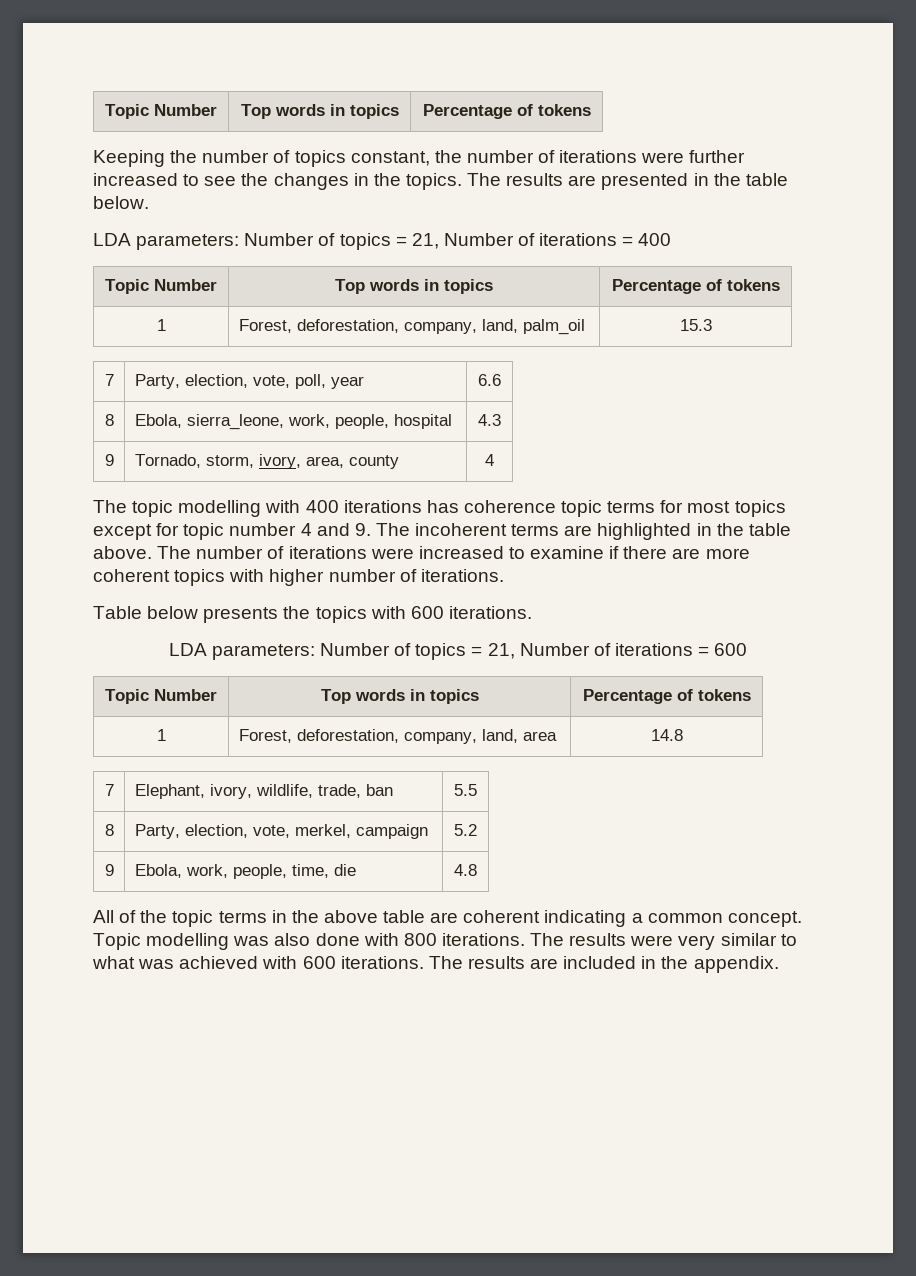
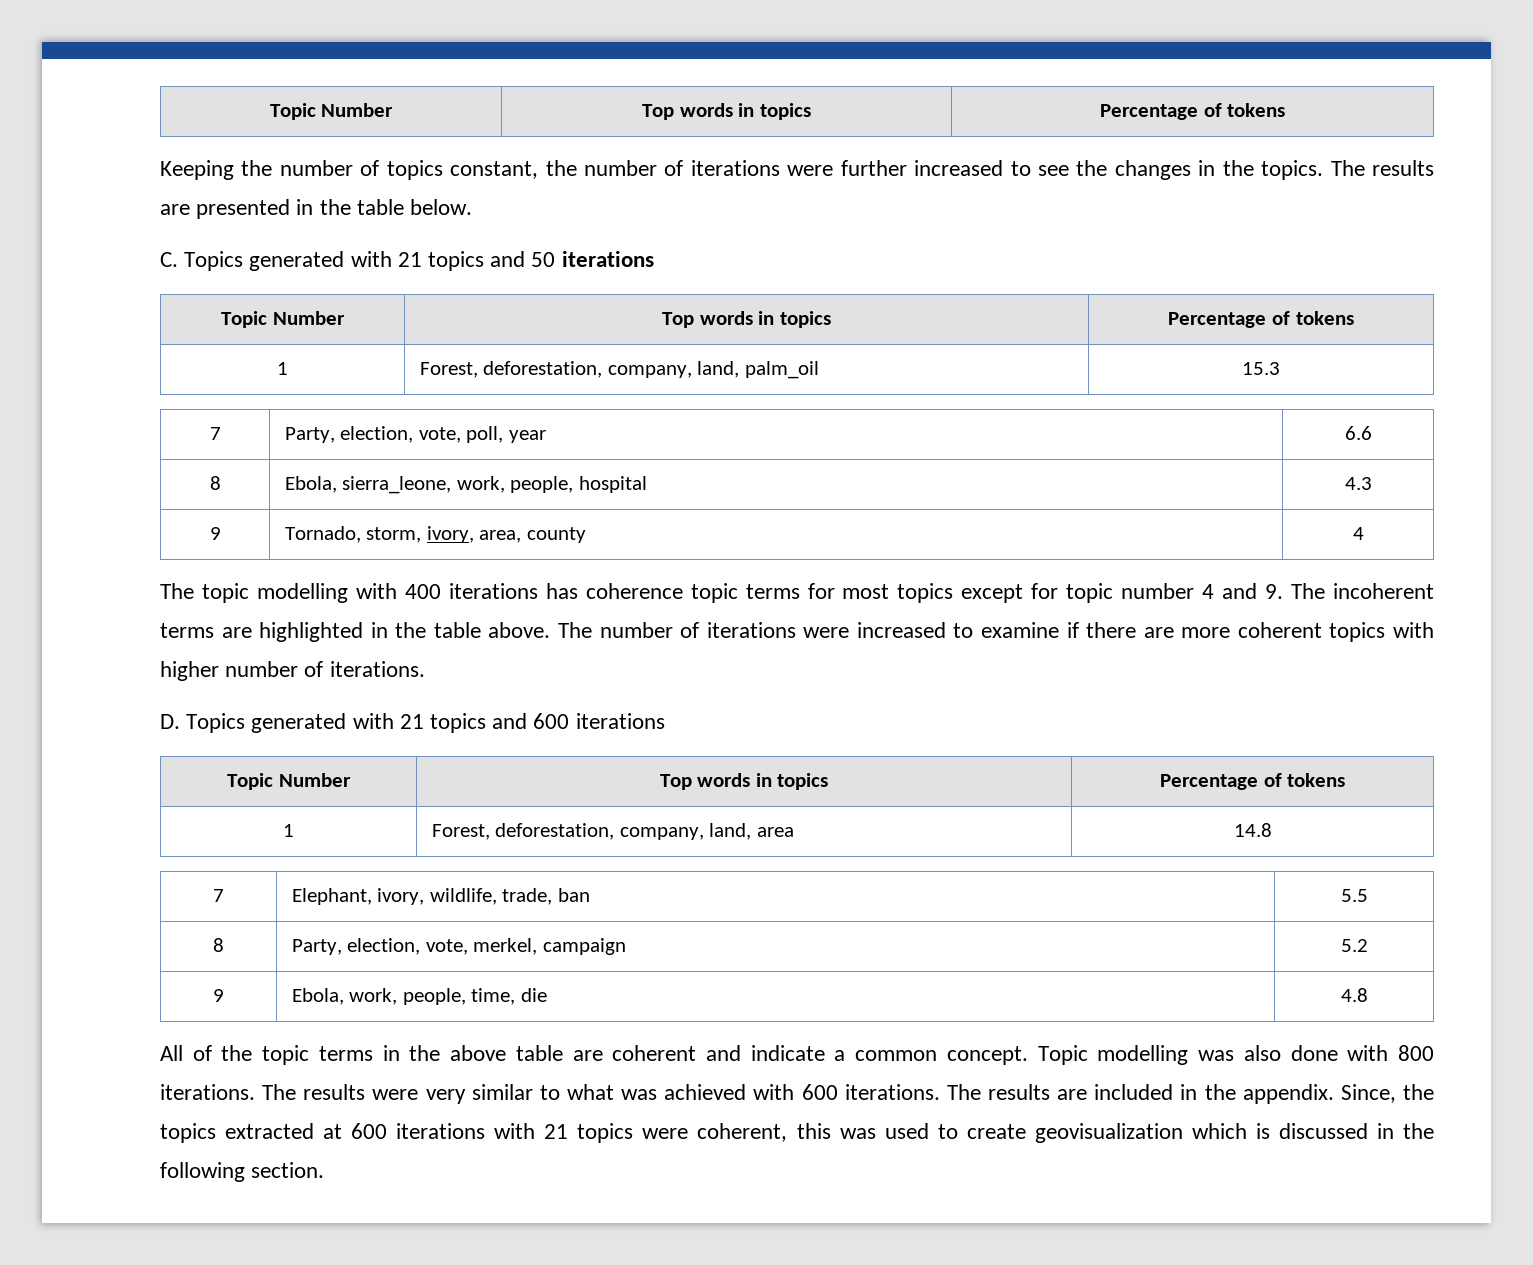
- LDA parameters: Number of topics = 21, Number of iterations = 400
+ C. Topics generated with 21 topics and 50 iterations
- Table below presents the topics with 600 iterations.
- LDA parameters: Number of topics = 21, Number of iterations = 600
+ D. Topics generated with 21 topics and 600 iterations
- All of the topic terms in the above table are coherent indicating a common concept.
+ All of the topic terms in the above table are coherent and indicate a common concept.
+ Since, the topics extracted at 600 iterations with 21 topics were coherent, this was used to create geovisualization which is discussed in the following section.

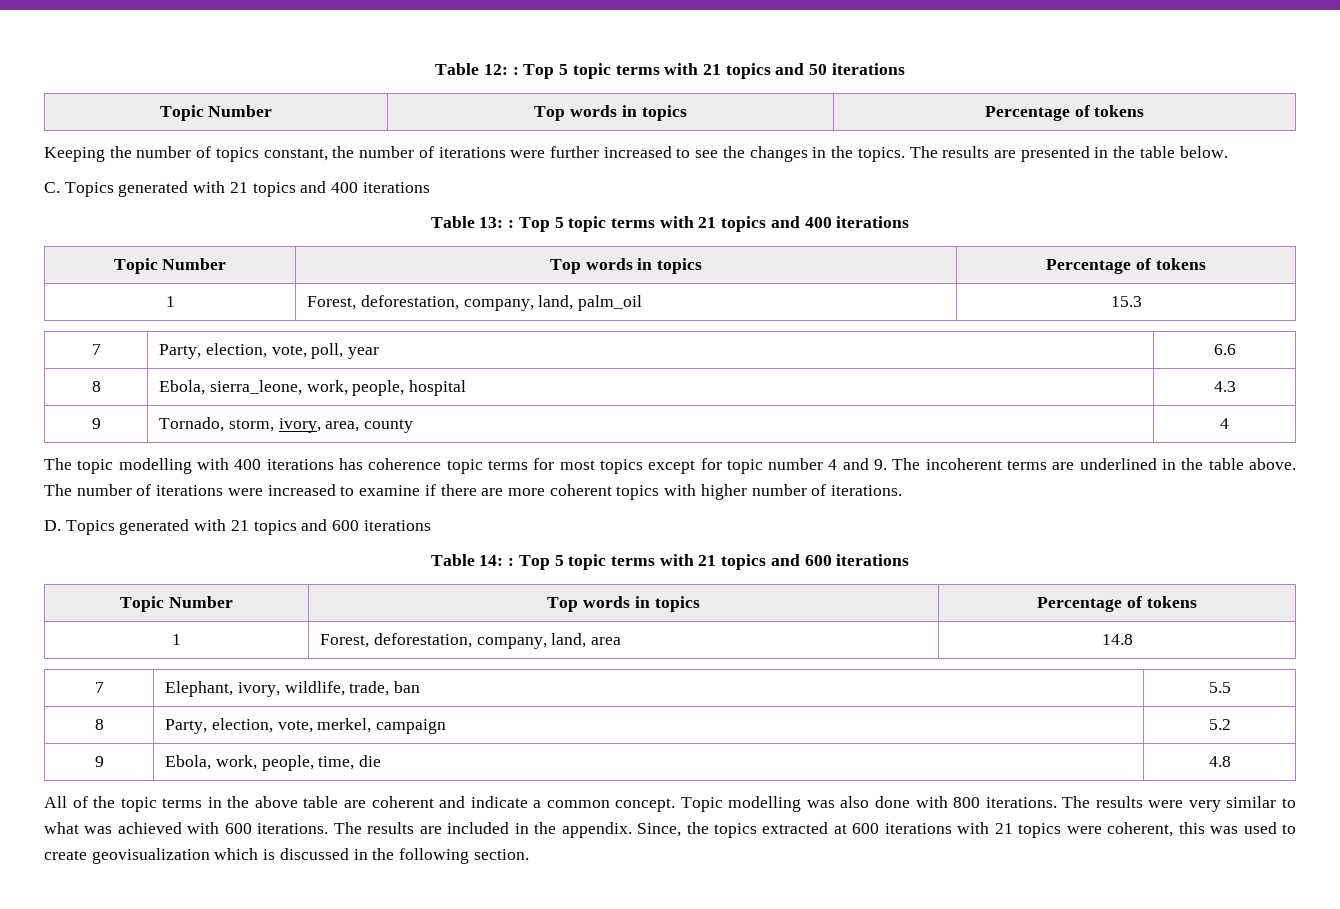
+ Table 12: : Top 5 topic terms with 21 topics and 50 iterations
- C. Topics generated with 21 topics and 50 iterations
+ C. Topics generated with 21 topics and 400 iterations
+ Table 13: : Top 5 topic terms with 21 topics and 400 iterations
- The topic modelling with 400 iterations has coherence topic terms for most topics except for topic number 4 and 9. The incoherent terms are highlighted in the table above.
+ The topic modelling with 400 iterations has coherence topic terms for most topics except for topic number 4 and 9. The incoherent terms are underlined in the table above.
+ Table 14: : Top 5 topic terms with 21 topics and 600 iterations

